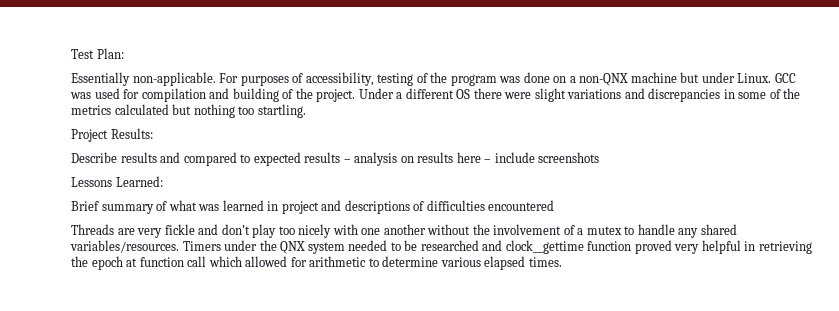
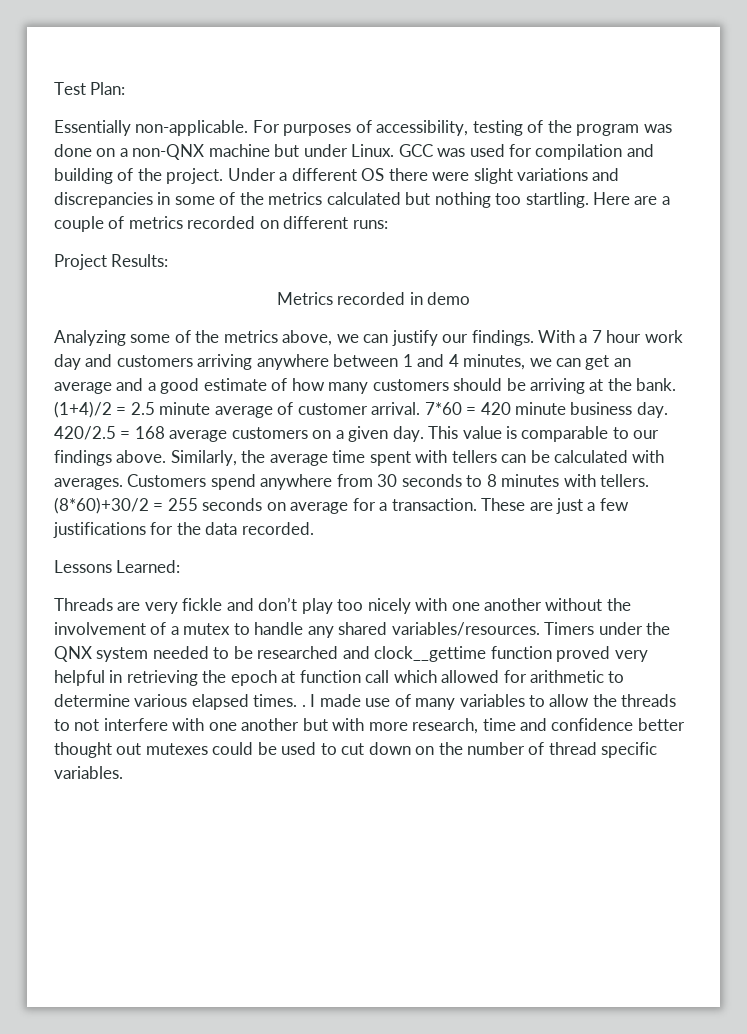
- Under a different OS there were slight variations and discrepancies in some of the metrics calculated but nothing too startling.
+ Under a different OS there were slight variations and discrepancies in some of the metrics calculated but nothing too startling. Here are a couple of metrics recorded on different runs:
  Project Results:
- Describe results and compared to expected results – analysis on results here – include screenshots
+ Metrics recorded in demo
+ Analyzing some of the metrics above, we can justify our findings. With a 7 hour work day and customers arriving anywhere between 1 and 4 minutes, we can get an average and a good estimate of how many customers should be arriving at the bank. (1+4)/2 = 2.5 minute average of customer arrival. 7*60 = 420 minute business day. 420/2.5 = 168 average customers on a given day. This value is comparable to our findings above. Similarly, the average time spent with tellers can be calculated with averages. Customers spend anywhere from 30 seconds to 8 minutes with tellers. (8*60)+30/2 = 255 seconds on average for a transaction. These are just a few justifications for the data recorded.
  Lessons Learned:
- Brief summary of what was learned in project and descriptions of difficulties encountered
- Timers under the QNX system needed to be researched and clock__gettime function proved very helpful in retrieving the epoch at function call which allowed for arithmetic to determine various elapsed times.
+ Timers under the QNX system needed to be researched and clock__gettime function proved very helpful in retrieving the epoch at function call which allowed for arithmetic to determine various elapsed times. . I made use of many variables to allow the threads to not interfere with one another but with more research, time and confidence better thought out mutexes could be used to cut down on the number of thread specific variables.

